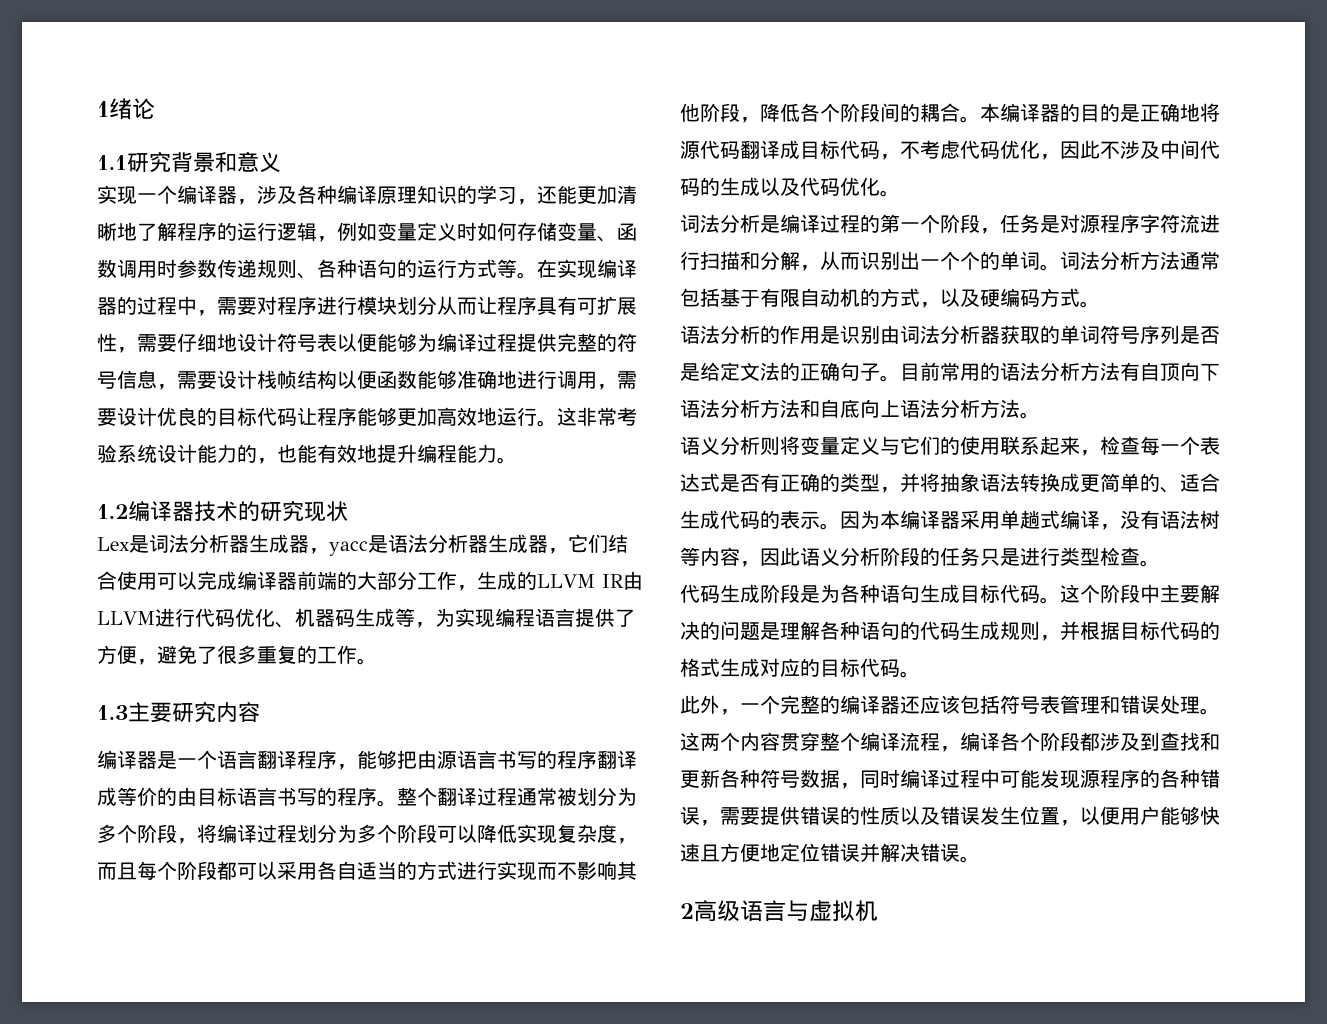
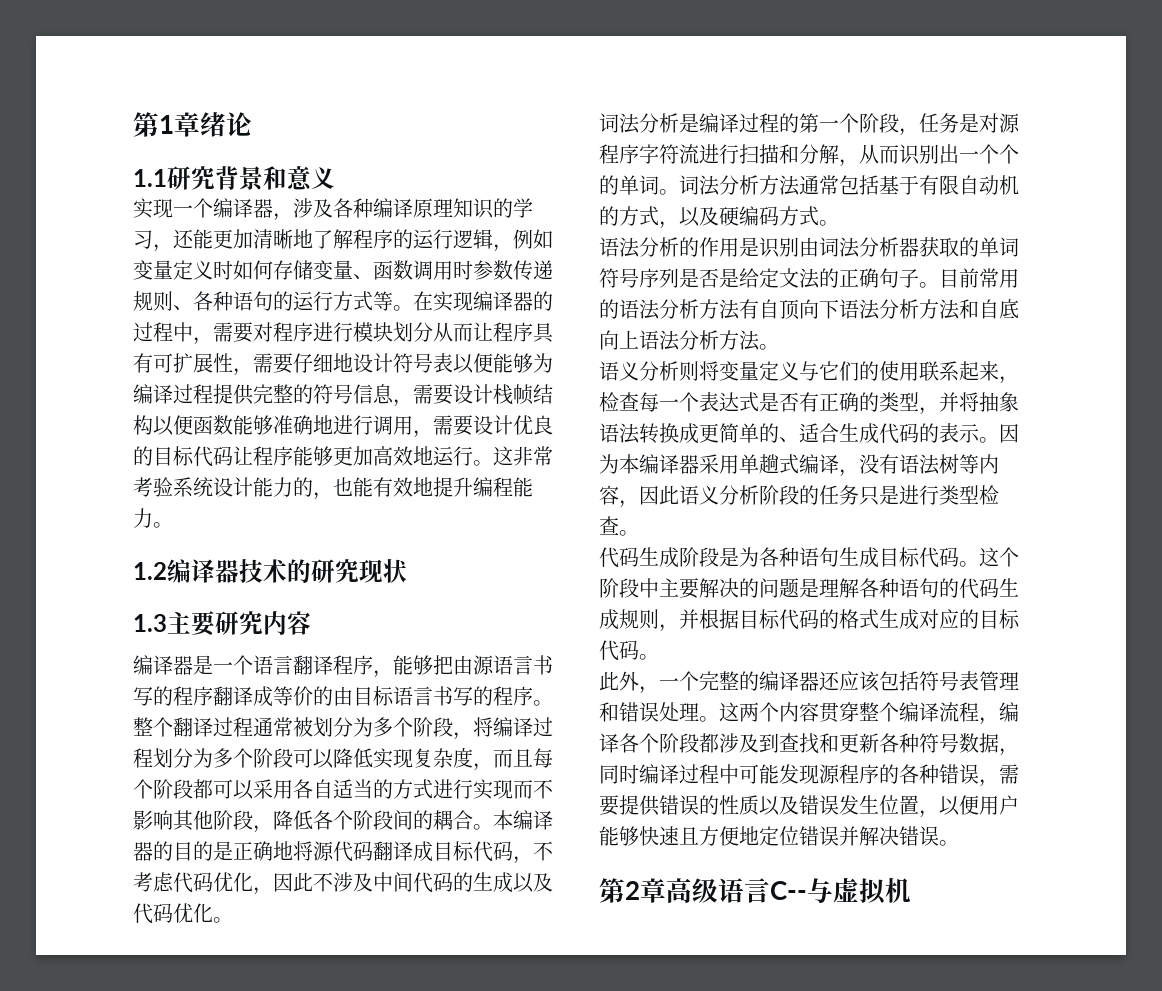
- 1绪论
+ 第1章绪论
- Lex是词法分析器生成器，yacc是语法分析器生成器，它们结合使用可以完成编译器前端的大部分工作，生成的LLVM IR由LLVM进行代码优化、机器码生成等，为实现编程语言提供了方便，避免了很多重复的工作。
- 2高级语言与虚拟机
+ 第2章高级语言C--与虚拟机

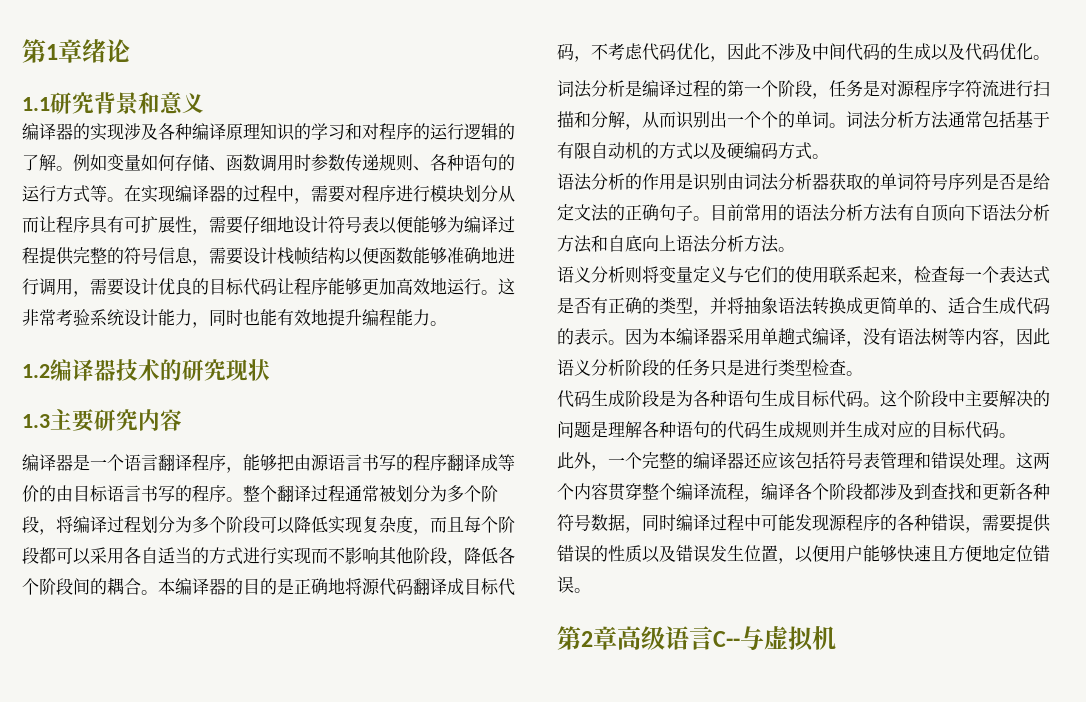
- 实现一个编译器，涉及各种编译原理知识的学习，还能更加清晰地了解程序的运行逻辑，例如变量定义时如何存储变量、函数调用时参数传递规则、各种语句的运行方式等。
+ 编译器的实现涉及各种编译原理知识的学习和对程序的运行逻辑的了解。例如变量如何存储、函数调用时参数传递规则、各种语句的运行方式等。
- 这非常考验系统设计能力的，也能有效地提升编程能力。
+ 这非常考验系统设计能力，同时也能有效地提升编程能力。
- 词法分析方法通常包括基于有限自动机的方式，以及硬编码方式。
+ 词法分析方法通常包括基于有限自动机的方式以及硬编码方式。
- 这个阶段中主要解决的问题是理解各种语句的代码生成规则，并根据目标代码的格式生成对应的目标代码。
+ 这个阶段中主要解决的问题是理解各种语句的代码生成规则并生成对应的目标代码。
- 这两个内容贯穿整个编译流程，编译各个阶段都涉及到查找和更新各种符号数据，同时编译过程中可能发现源程序的各种错误，需要提供错误的性质以及错误发生位置，以便用户能够快速且方便地定位错误并解决错误。
+ 这两个内容贯穿整个编译流程，编译各个阶段都涉及到查找和更新各种符号数据，同时编译过程中可能发现源程序的各种错误，需要提供错误的性质以及错误发生位置，以便用户能够快速且方便地定位错误。

